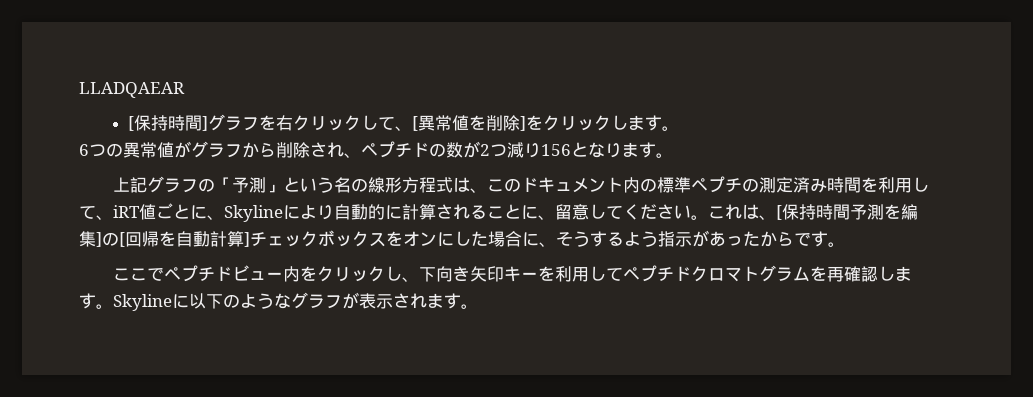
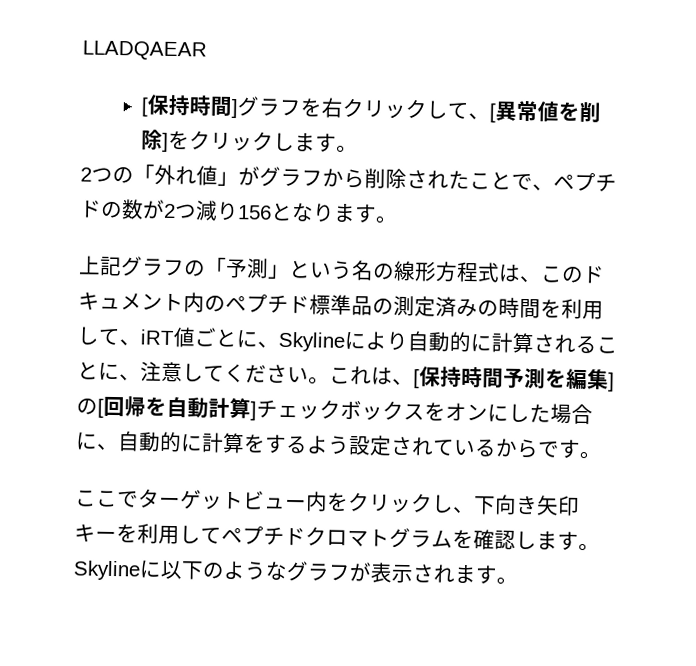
- 6つの異常値がグラフから削除され、ペプチドの数が2つ減り156となります。
+ 2つの「外れ値」がグラフから削除されたことで、ペプチドの数が2つ減り156となります。
- 上記グラフの「予測」という名の線形方程式は、このドキュメント内の標準ペプチの測定済み時間を利用して、iRT値ごとに、Skylineにより自動的に計算されることに、留意してください。
+ 上記グラフの「予測」という名の線形方程式は、このドキュメント内のペプチド標準品の測定済みの時間を利用して、iRT値ごとに、Skylineにより自動的に計算されることに、注意してください。
- これは、[保持時間予測を編集]の[回帰を自動計算]チェックボックスをオンにした場合に、そうするよう指示があったからです。
+ これは、[保持時間予測を編集]の[回帰を自動計算]チェックボックスをオンにした場合に、自動的に計算をするよう設定されているからです。
- ここでペプチドビュー内をクリックし、下向き矢印キーを利用してペプチドクロマトグラムを再確認します。
+ ここでターゲットビュー内をクリックし、下向き矢印キーを利用してペプチドクロマトグラムを確認します。

